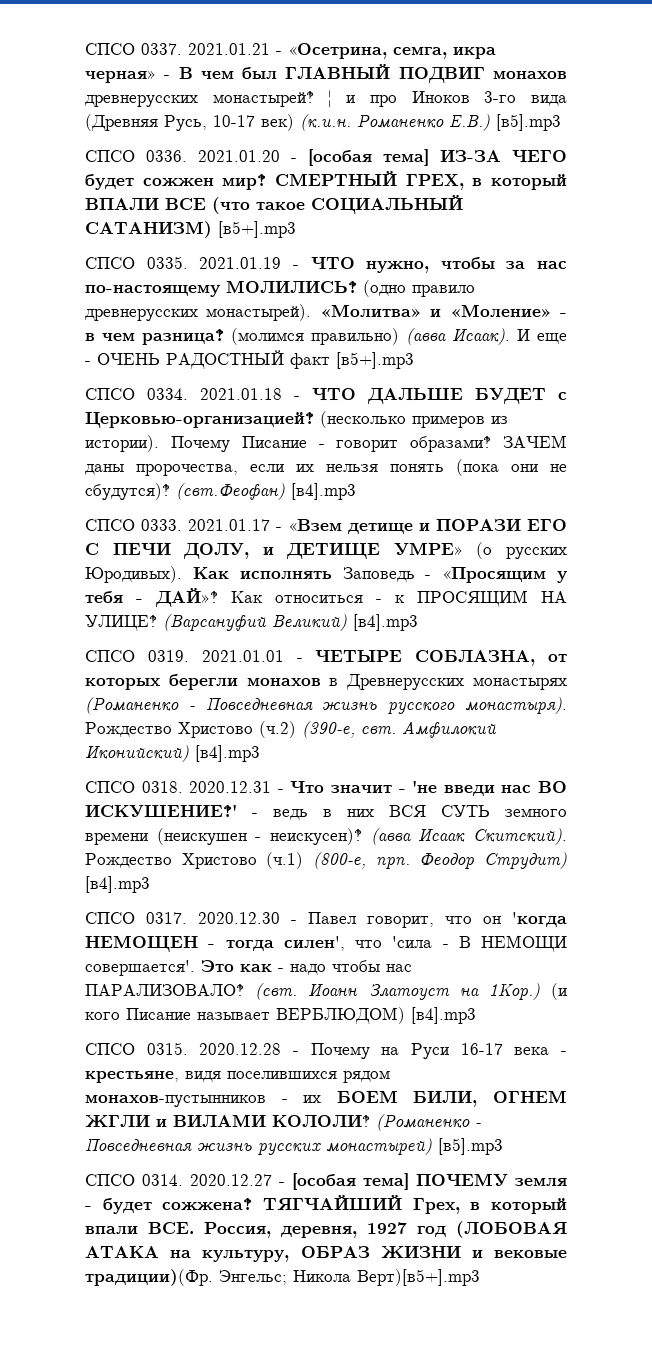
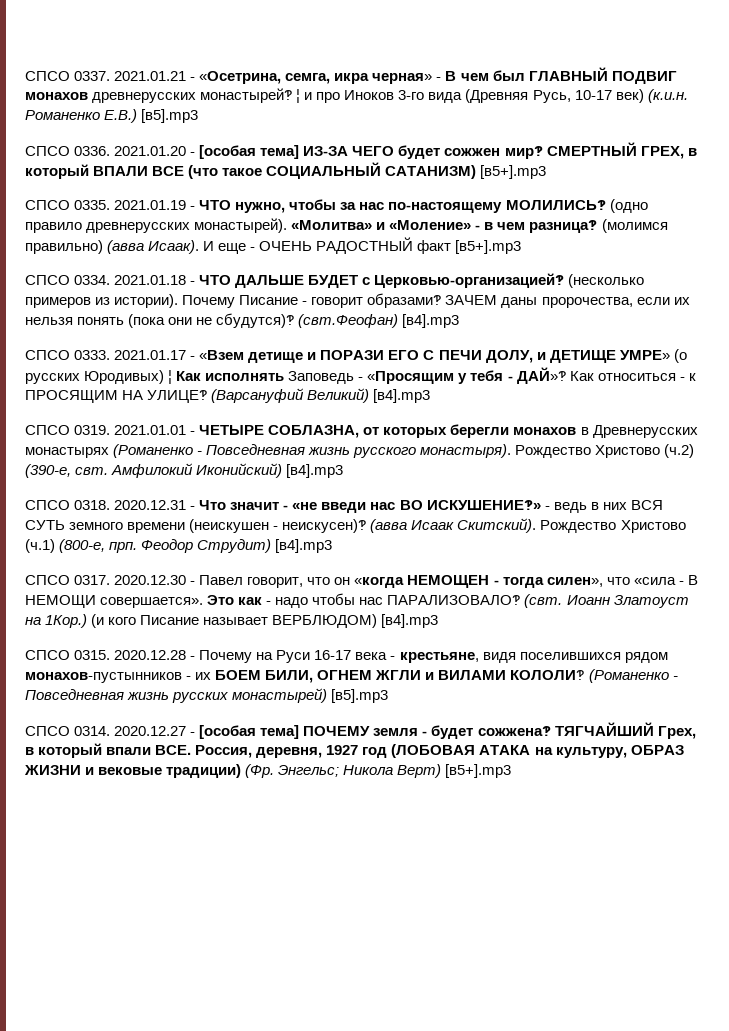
- 2021.01.17 - «Взем детище и ПОРАЗИ ЕГО С ПЕЧИ ДОЛУ, и ДЕТИЩЕ УМРЕ» (о русских Юродивых). Как исполнять Заповедь - «Просящим у тебя - ДАЙ»‽ Как относиться - к ПРОСЯЩИМ НА УЛИЦЕ‽ (Варсануфий Великий) [в4].mp3
+ 2021.01.17 - «Взем детище и ПОРАЗИ ЕГО С ПЕЧИ ДОЛУ, и ДЕТИЩЕ УМРЕ» (о русских Юродивых) ¦ Как исполнять Заповедь - «Просящим у тебя - ДАЙ»‽ Как относиться - к ПРОСЯЩИМ НА УЛИЦЕ‽ (Варсануфий Великий) [в4].mp3
- 2020.12.31 - Что значит - 'не введи нас ВО ИСКУШЕНИЕ‽' - ведь в них ВСЯ СУТЬ земного времени (неискушен - неискусен)‽ (авва Исаак Скитский).
+ 2020.12.31 - Что значит - «не введи нас ВО ИСКУШЕНИЕ‽» - ведь в них ВСЯ СУТЬ земного времени (неискушен - неискусен)‽ (авва Исаак Скитский).
- 2020.12.30 - Павел говорит, что он 'когда НЕМОЩЕН - тогда силен', что 'сила - В НЕМОЩИ совершается'.
+ 2020.12.30 - Павел говорит, что он «когда НЕМОЩЕН - тогда силен», что «сила - В НЕМОЩИ совершается».
- 2020.12.27 - [особая тема] ПОЧЕМУ земля - будет сожжена‽ ТЯГЧАЙШИЙ Грех, в который впали ВСЕ. Россия, деревня, 1927 год (ЛОБОВАЯ АТАКА на культуру, ОБРАЗ ЖИЗНИ и вековые традиции)(Фр. Энгельс; Никола Верт)[в5+].mp3
+ 2020.12.27 - [особая тема] ПОЧЕМУ земля - будет сожжена‽ ТЯГЧАЙШИЙ Грех, в который впали ВСЕ. Россия, деревня, 1927 год (ЛОБОВАЯ АТАКА на культуру, ОБРАЗ ЖИЗНИ и вековые традиции) (Фр. Энгельс; Никола Верт) [в5+].mp3

